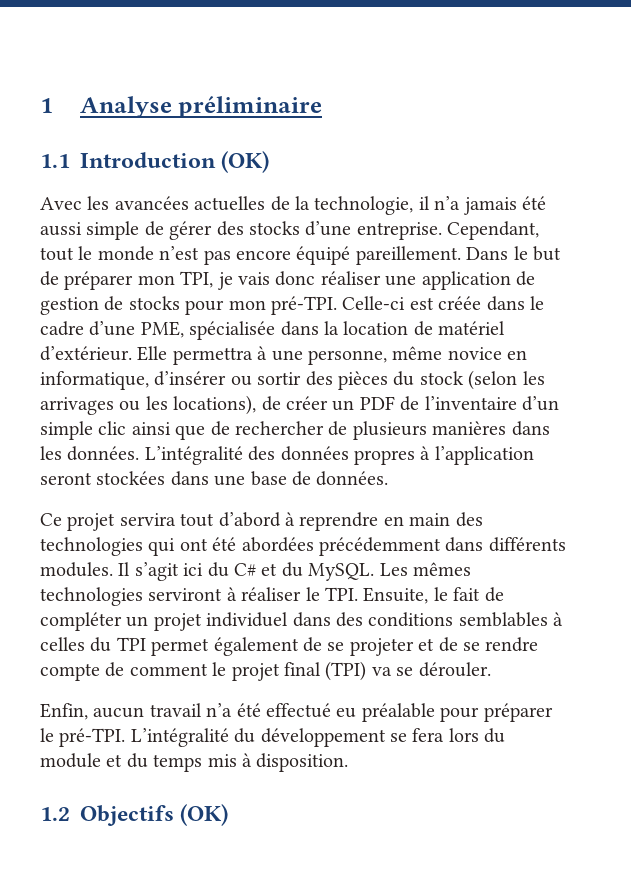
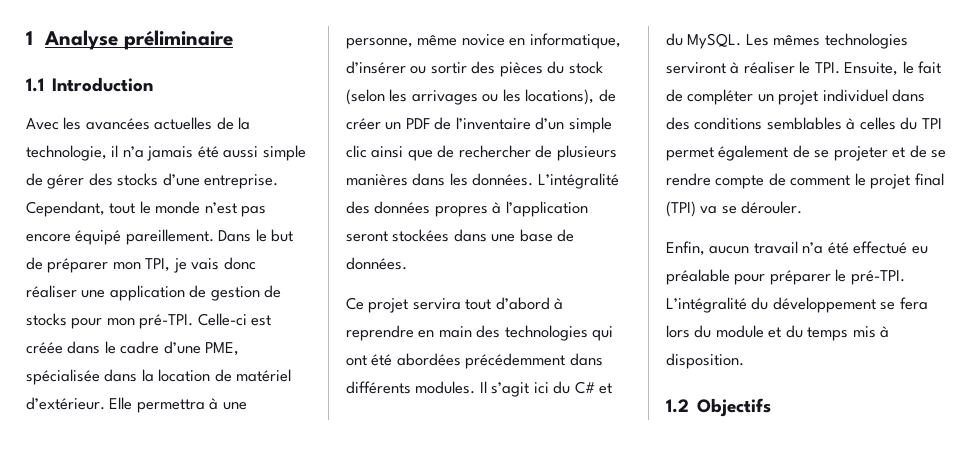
- 1.1 Introduction (OK)
+ 1.1 Introduction
- 1.2 Objectifs (OK)
+ 1.2 Objectifs

